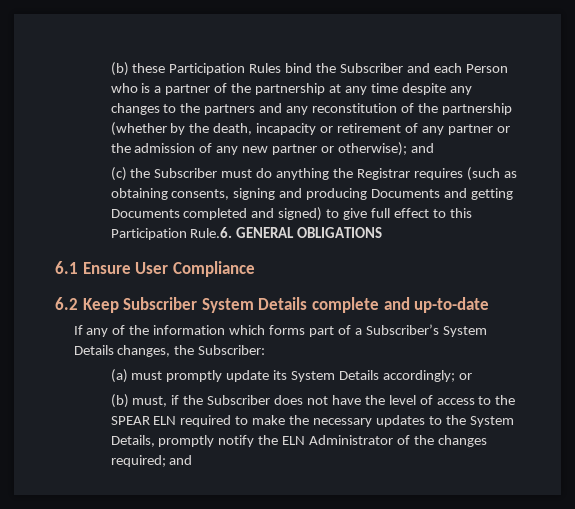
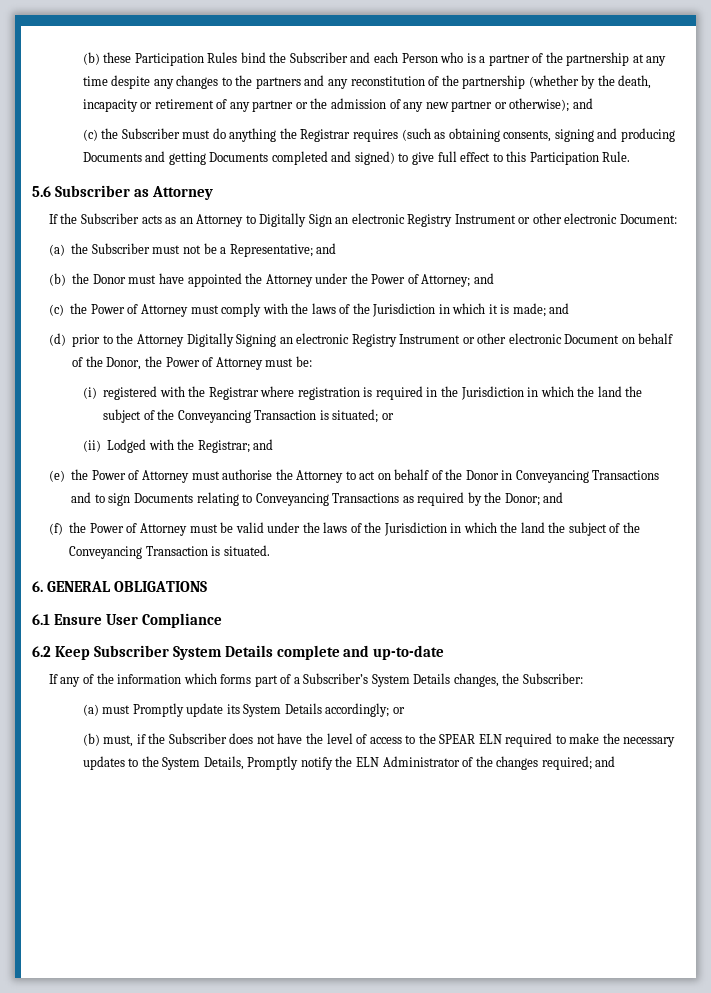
- (c) the Subscriber must do anything the Registrar requires (such as obtaining consents, signing and producing Documents and getting Documents completed and signed) to give full effect to this Participation Rule.6. GENERAL OBLIGATIONS
+ (c) the Subscriber must do anything the Registrar requires (such as obtaining consents, signing and producing Documents and getting Documents completed and signed) to give full effect to this Participation Rule.
+ 5.6 Subscriber as Attorney
+ If the Subscriber acts as an Attorney to Digitally Sign an electronic Registry Instrument or other electronic Document:
+ (a) the Subscriber must not be a Representative; and
+ (b) the Donor must have appointed the Attorney under the Power of Attorney; and
+ (c) the Power of Attorney must comply with the laws of the Jurisdiction in which it is made; and
+ (d) prior to the Attorney Digitally Signing an electronic Registry Instrument or other electronic Document on behalf of the Donor, the Power of Attorney must be:
+ (i) registered with the Registrar where registration is required in the Jurisdiction in which the land the subject of the Conveyancing Transaction is situated; or
+ (ii) Lodged with the Registrar; and
+ (e) the Power of Attorney must authorise the Attorney to act on behalf of the Donor in Conveyancing Transactions and to sign Documents relating to Conveyancing Transactions as required by the Donor; and
+ (f) the Power of Attorney must be valid under the laws of the Jurisdiction in which the land the subject of the Conveyancing Transaction is situated.
+ 6. GENERAL OBLIGATIONS
- (a) must promptly update its System Details accordingly; or
+ (a) must Promptly update its System Details accordingly; or
- (b) must, if the Subscriber does not have the level of access to the SPEAR ELN required to make the necessary updates to the System Details, promptly notify the ELN Administrator of the changes required; and
+ (b) must, if the Subscriber does not have the level of access to the SPEAR ELN required to make the necessary updates to the System Details, Promptly notify the ELN Administrator of the changes required; and

